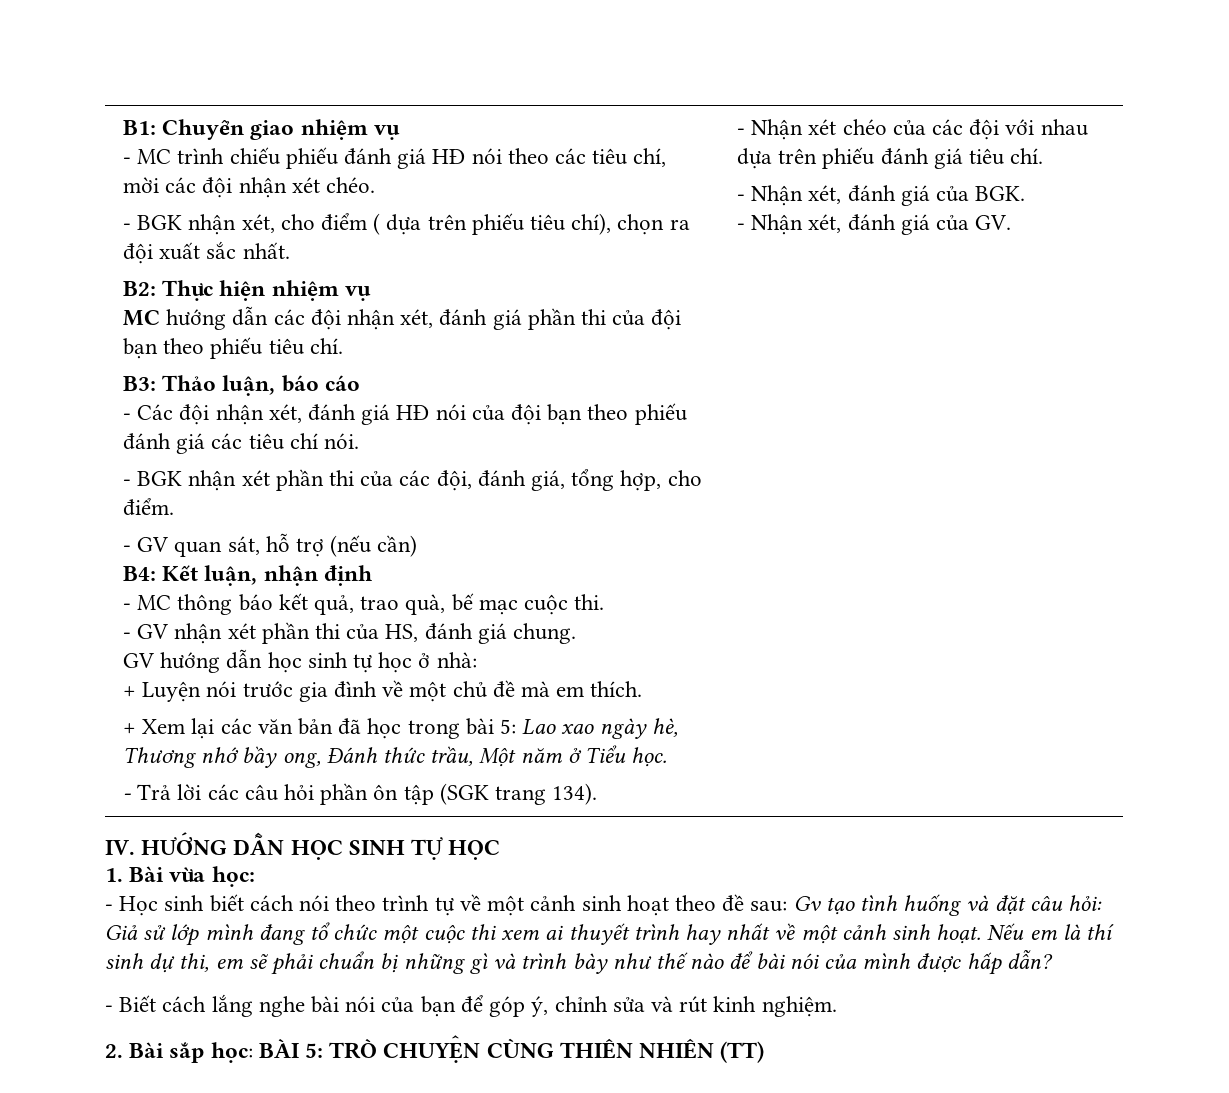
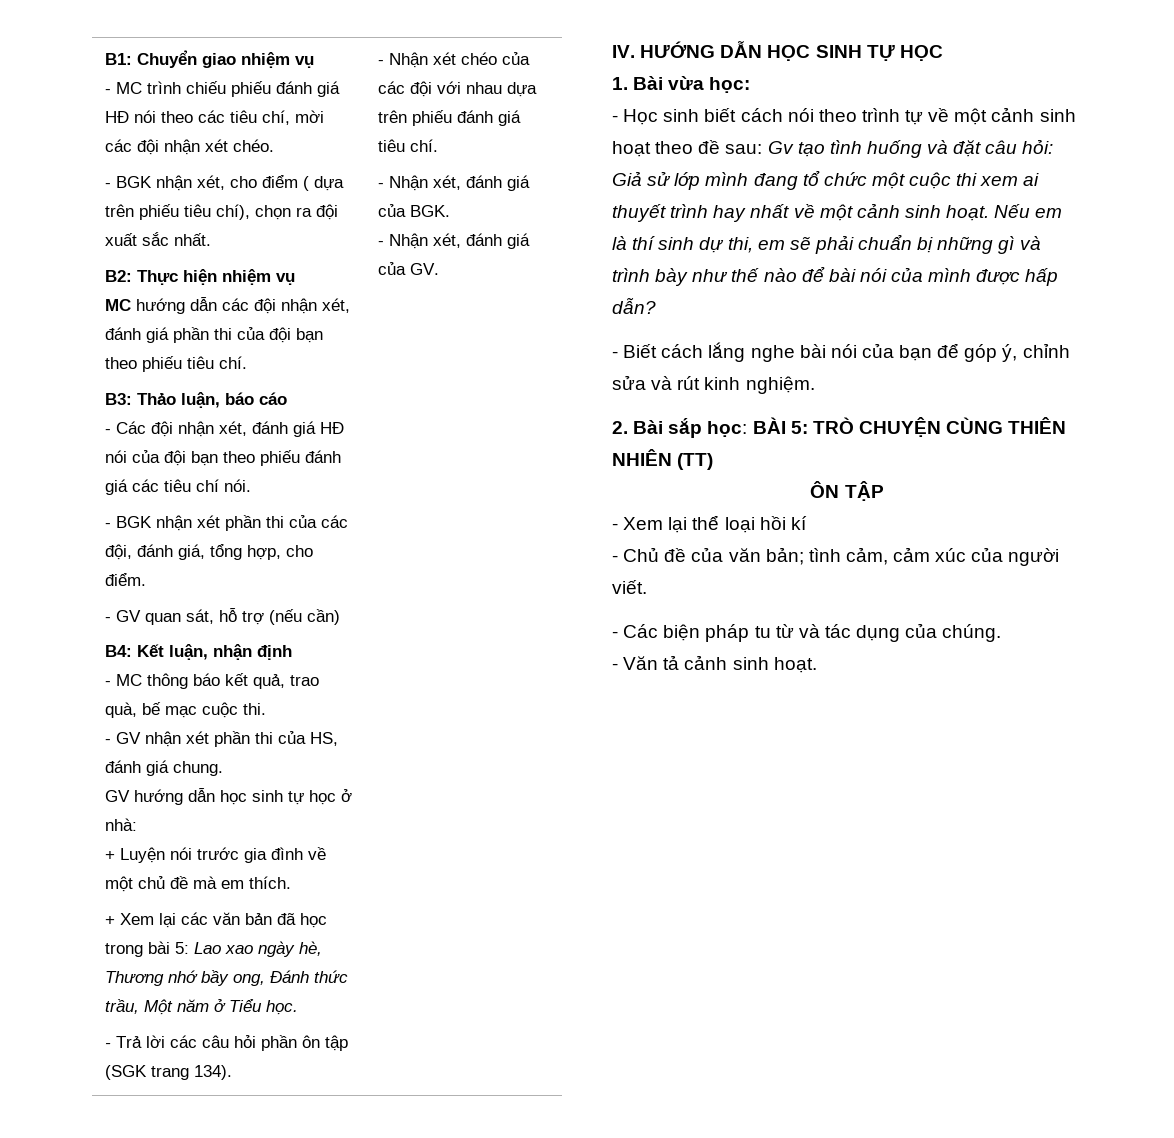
+ ÔN TẬP
+ - Xem lại thể loại hồi kí
+ - Chủ đề của văn bản; tình cảm, cảm xúc của người viết.
+ - Các biện pháp tu từ và tác dụng của chúng.
+ - Văn tả cảnh sinh hoạt.

